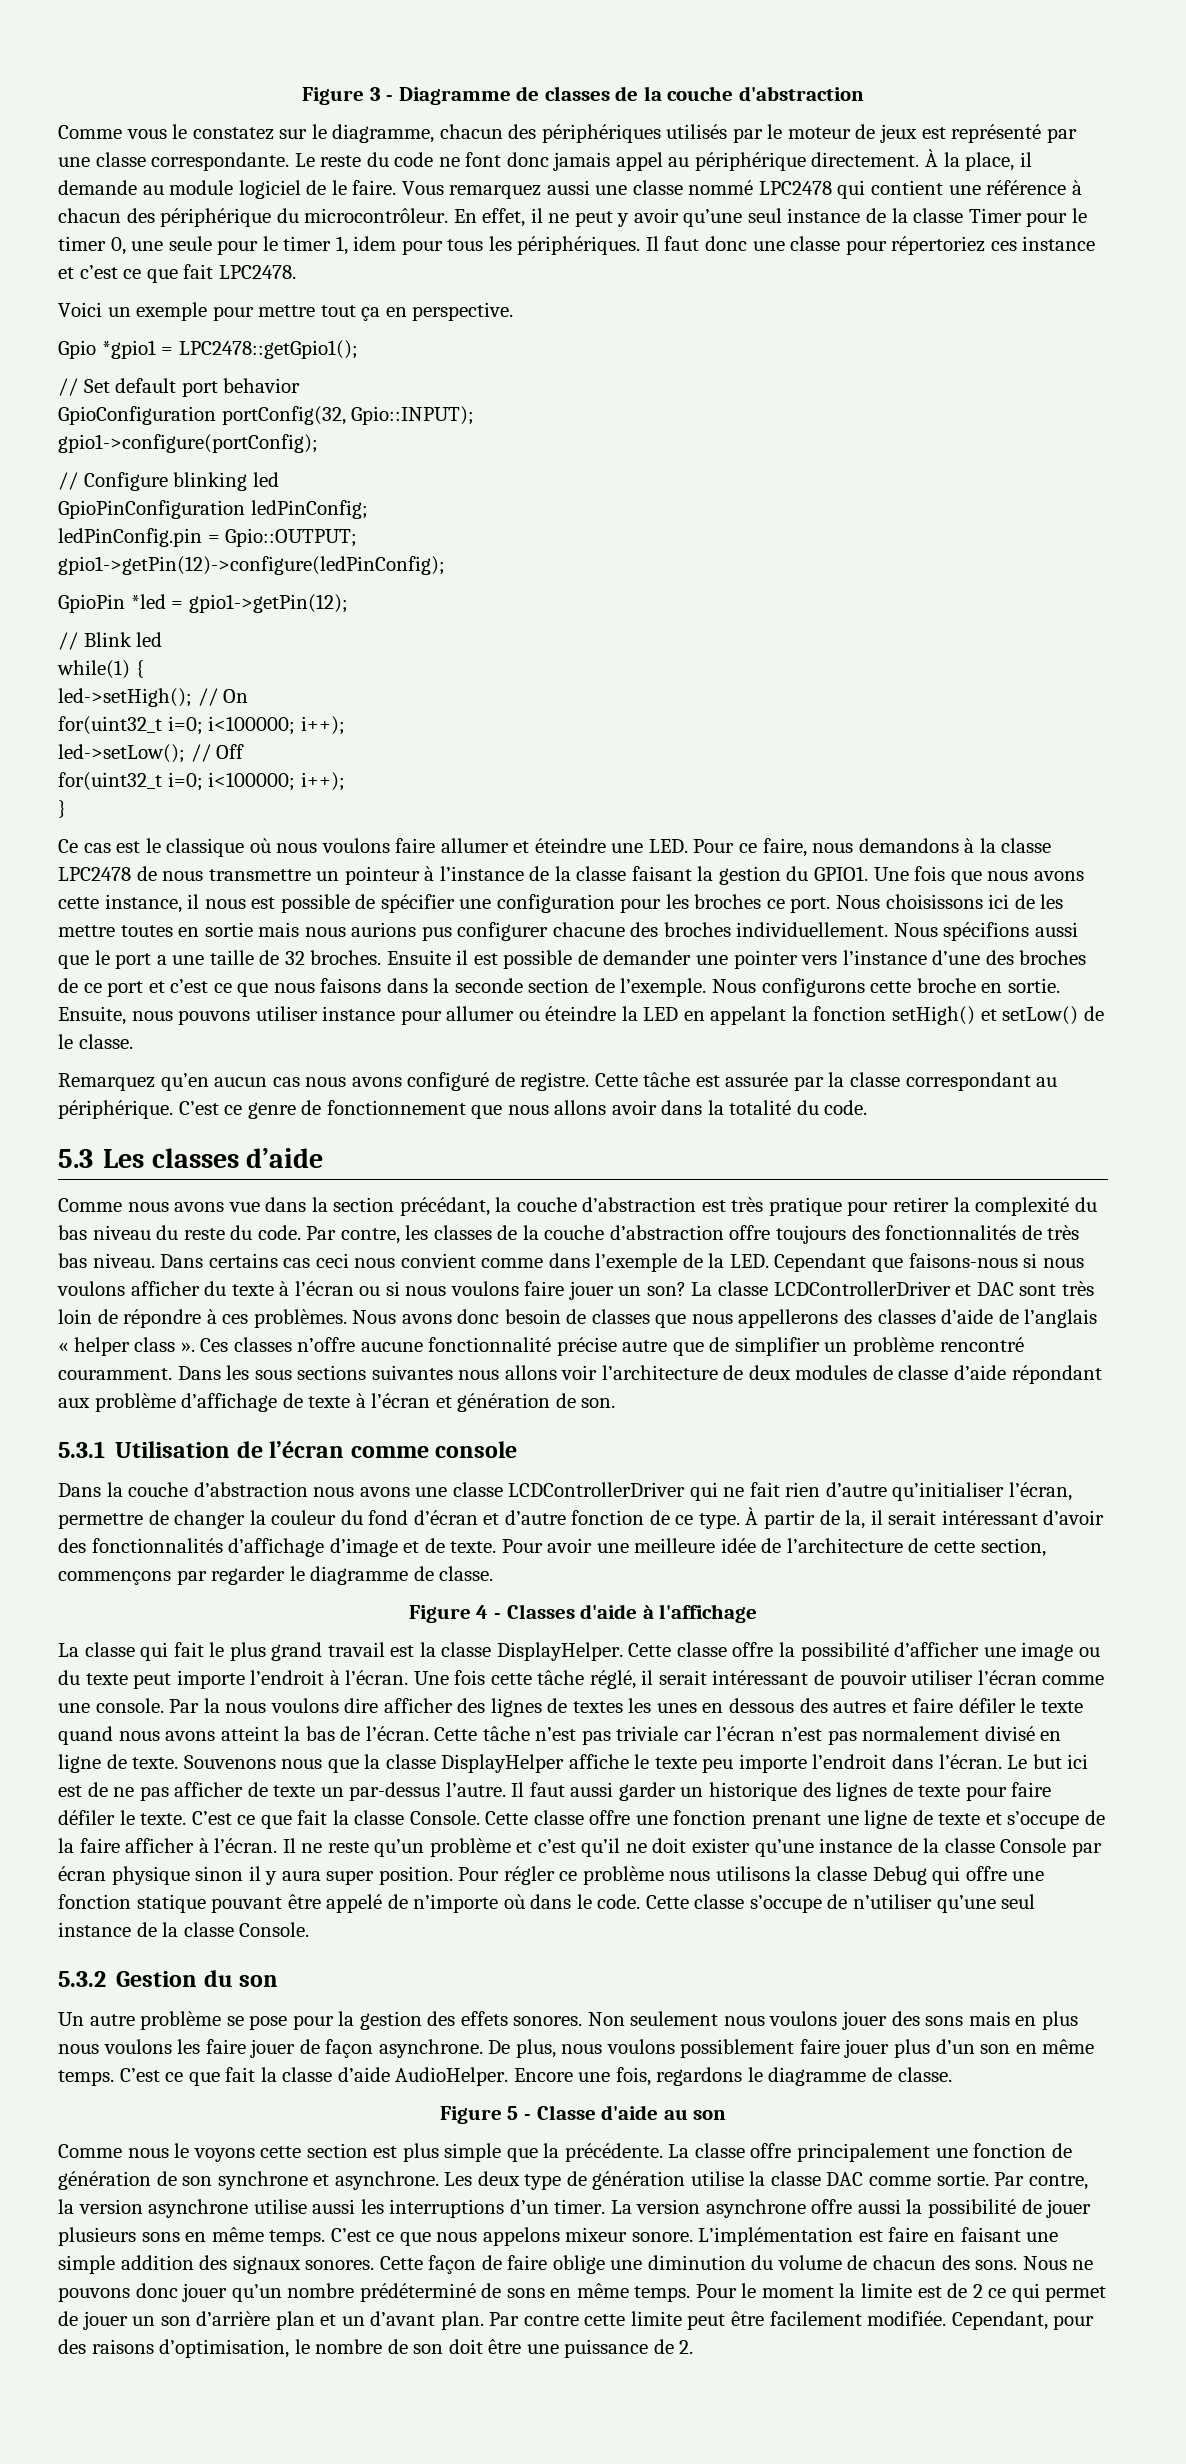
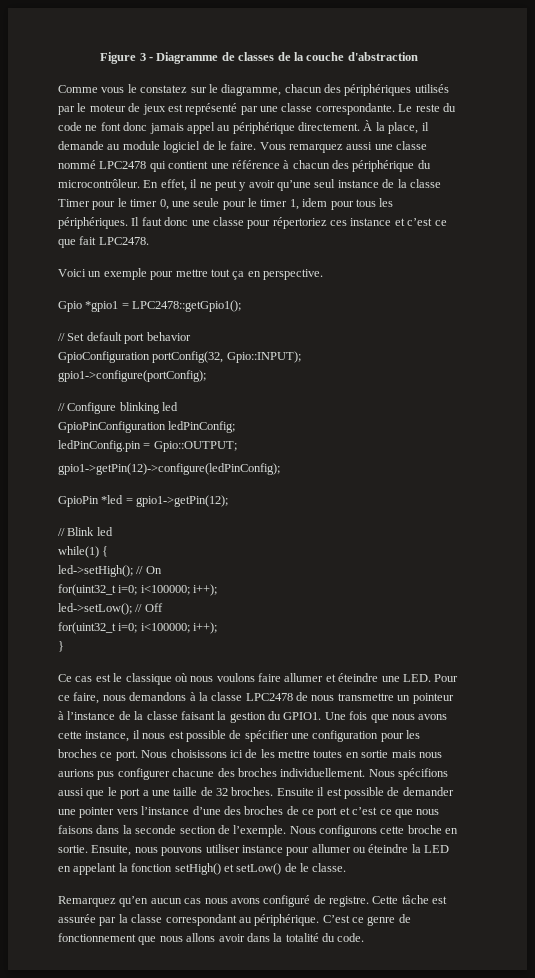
- 5.3 Les classes d’aide
- Comme nous avons vue dans la section précédant, la couche d’abstraction est très pratique pour retirer la complexité du bas niveau du reste du code. Par contre, les classes de la couche d’abstraction offre toujours des fonctionnalités de très bas niveau. Dans certains cas ceci nous convient comme dans l’exemple de la LED. Cependant que faisons-nous si nous voulons afficher du texte à l’écran ou si nous voulons faire jouer un son? La classe LCDControllerDriver et DAC sont très loin de répondre à ces problèmes. Nous avons donc besoin de classes que nous appellerons des classes d’aide de l’anglais « helper class ». Ces classes n’offre aucune fonctionnalité précise autre que de simplifier un problème rencontré couramment. Dans les sous sections suivantes nous allons voir l’architecture de deux modules de classe d’aide répondant aux problème d’affichage de texte à l’écran et génération de son.
- 5.3.1 Utilisation de l’écran comme console
- Dans la couche d’abstraction nous avons une classe LCDControllerDriver qui ne fait rien d’autre qu’initialiser l’écran, permettre de changer la couleur du fond d’écran et d’autre fonction de ce type. À partir de la, il serait intéressant d’avoir des fonctionnalités d’affichage d’image et de texte. Pour avoir une meilleure idée de l’architecture de cette section, commençons par regarder le diagramme de classe.
- Figure 4 - Classes d'aide à l'affichage
- La classe qui fait le plus grand travail est la classe DisplayHelper. Cette classe offre la possibilité d’afficher une image ou du texte peut importe l’endroit à l’écran. Une fois cette tâche réglé, il serait intéressant de pouvoir utiliser l’écran comme une console. Par la nous voulons dire afficher des lignes de textes les unes en dessous des autres et faire défiler le texte quand nous avons atteint la bas de l’écran. Cette tâche n’est pas triviale car l’écran n’est pas normalement divisé en ligne de texte. Souvenons nous que la classe DisplayHelper affiche le texte peu importe l’endroit dans l’écran. Le but ici est de ne pas afficher de texte un par-dessus l’autre. Il faut aussi garder un historique des lignes de texte pour faire défiler le texte. C’est ce que fait la classe Console. Cette classe offre une fonction prenant une ligne de texte et s’occupe de la faire afficher à l’écran. Il ne reste qu’un problème et c’est qu’il ne doit exister qu’une instance de la classe Console par écran physique sinon il y aura super position. Pour régler ce problème nous utilisons la classe Debug qui offre une fonction statique pouvant être appelé de n’importe où dans le code. Cette classe s’occupe de n’utiliser qu’une seul instance de la classe Console.
- 5.3.2 Gestion du son
- Un autre problème se pose pour la gestion des effets sonores. Non seulement nous voulons jouer des sons mais en plus nous voulons les faire jouer de façon asynchrone. De plus, nous voulons possiblement faire jouer plus d’un son en même temps. C’est ce que fait la classe d’aide AudioHelper. Encore une fois, regardons le diagramme de classe.
- Figure 5 - Classe d'aide au son
- Comme nous le voyons cette section est plus simple que la précédente. La classe offre principalement une fonction de génération de son synchrone et asynchrone. Les deux type de génération utilise la classe DAC comme sortie. Par contre, la version asynchrone utilise aussi les interruptions d’un timer. La version asynchrone offre aussi la possibilité de jouer plusieurs sons en même temps. C’est ce que nous appelons mixeur sonore. L’implémentation est faire en faisant une simple addition des signaux sonores. Cette façon de faire oblige une diminution du volume de chacun des sons. Nous ne pouvons donc jouer qu’un nombre prédéterminé de sons en même temps. Pour le moment la limite est de 2 ce qui permet de jouer un son d’arrière plan et un d’avant plan. Par contre cette limite peut être facilement modifiée. Cependant, pour des raisons d’optimisation, le nombre de son doit être une puissance de 2.

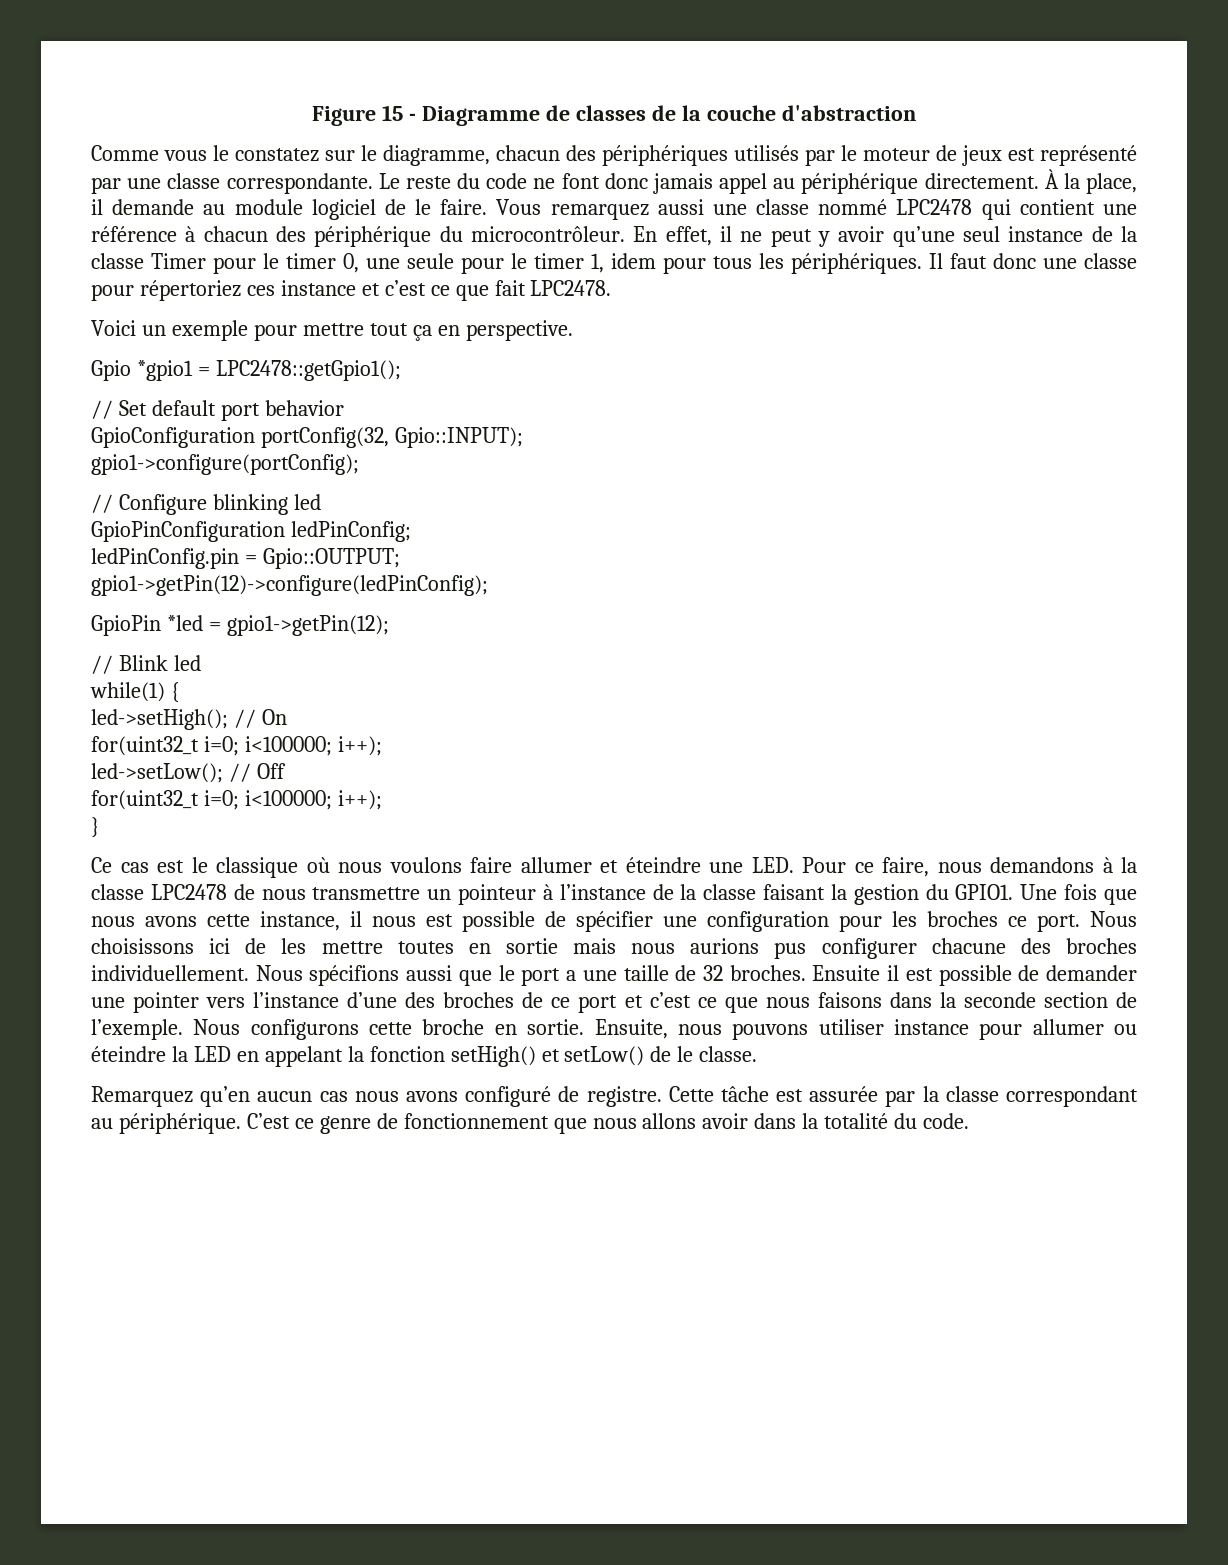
- Figure 3 - Diagramme de classes de la couche d'abstraction
+ Figure 15 - Diagramme de classes de la couche d'abstraction

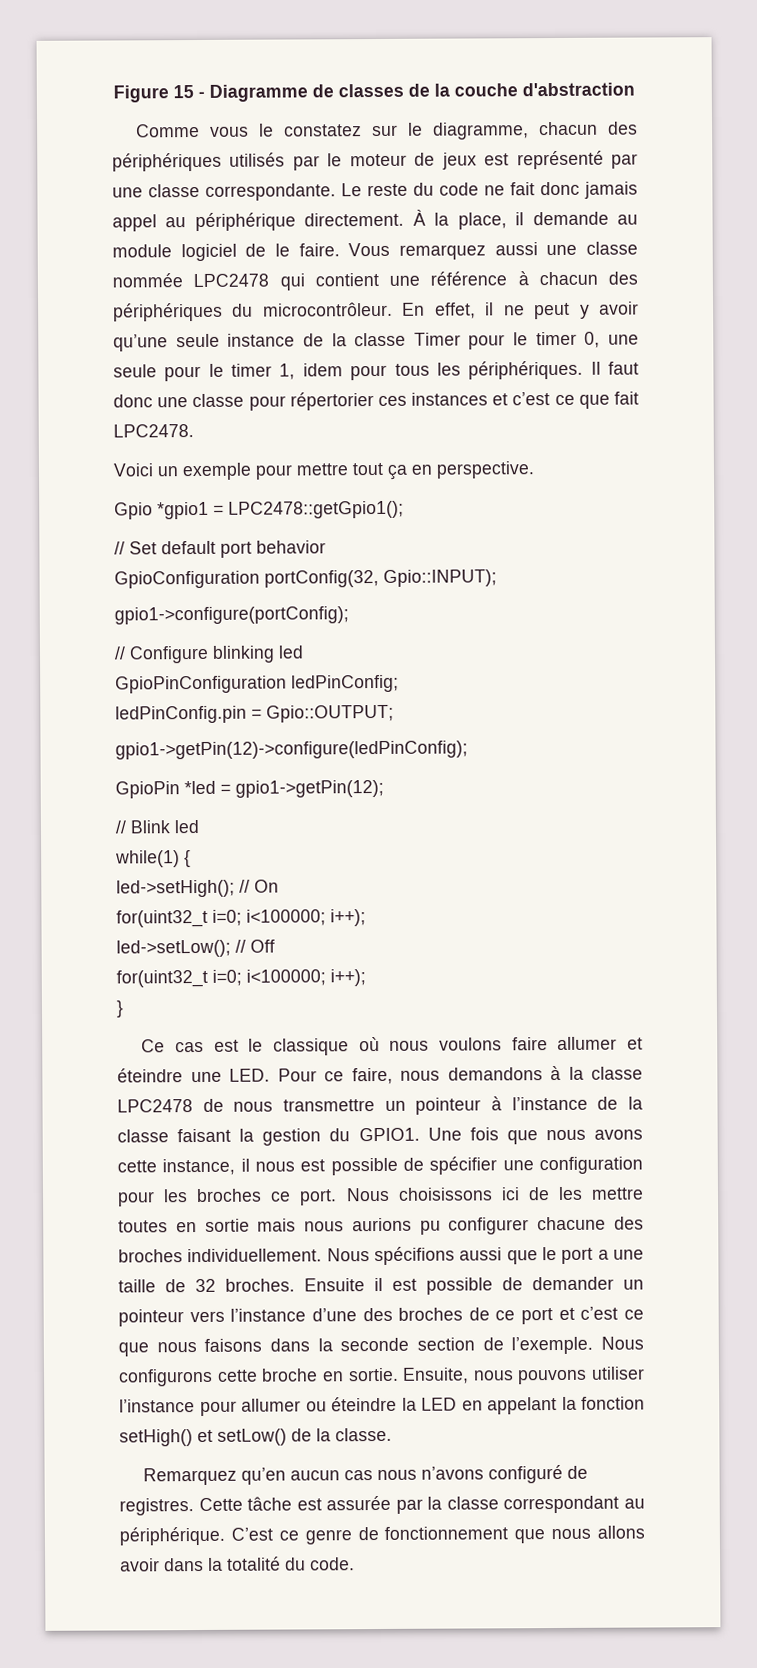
- Le reste du code ne font donc jamais appel au périphérique directement.
+ Le reste du code ne fait donc jamais appel au périphérique directement.
- Vous remarquez aussi une classe nommé LPC2478 qui contient une référence à chacun des périphérique du microcontrôleur.
+ Vous remarquez aussi une classe nommée LPC2478 qui contient une référence à chacun des périphériques du microcontrôleur.
- En effet, il ne peut y avoir qu’une seul instance de la classe Timer pour le timer 0, une seule pour le timer 1, idem pour tous les périphériques.
+ En effet, il ne peut y avoir qu’une seule instance de la classe Timer pour le timer 0, une seule pour le timer 1, idem pour tous les périphériques.
- Il faut donc une classe pour répertoriez ces instance et c’est ce que fait LPC2478.
+ Il faut donc une classe pour répertorier ces instances et c’est ce que fait LPC2478.
- Nous choisissons ici de les mettre toutes en sortie mais nous aurions pus configurer chacune des broches individuellement.
+ Nous choisissons ici de les mettre toutes en sortie mais nous aurions pu configurer chacune des broches individuellement.
- Ensuite il est possible de demander une pointer vers l’instance d’une des broches de ce port et c’est ce que nous faisons dans la seconde section de l’exemple.
+ Ensuite il est possible de demander un pointeur vers l’instance d’une des broches de ce port et c’est ce que nous faisons dans la seconde section de l’exemple.
- Ensuite, nous pouvons utiliser instance pour allumer ou éteindre la LED en appelant la fonction setHigh() et setLow() de le classe.
+ Ensuite, nous pouvons utiliser l’instance pour allumer ou éteindre la LED en appelant la fonction setHigh() et setLow() de la classe.
- Remarquez qu’en aucun cas nous avons configuré de registre.
+ Remarquez qu’en aucun cas nous n’avons configuré de registres.

